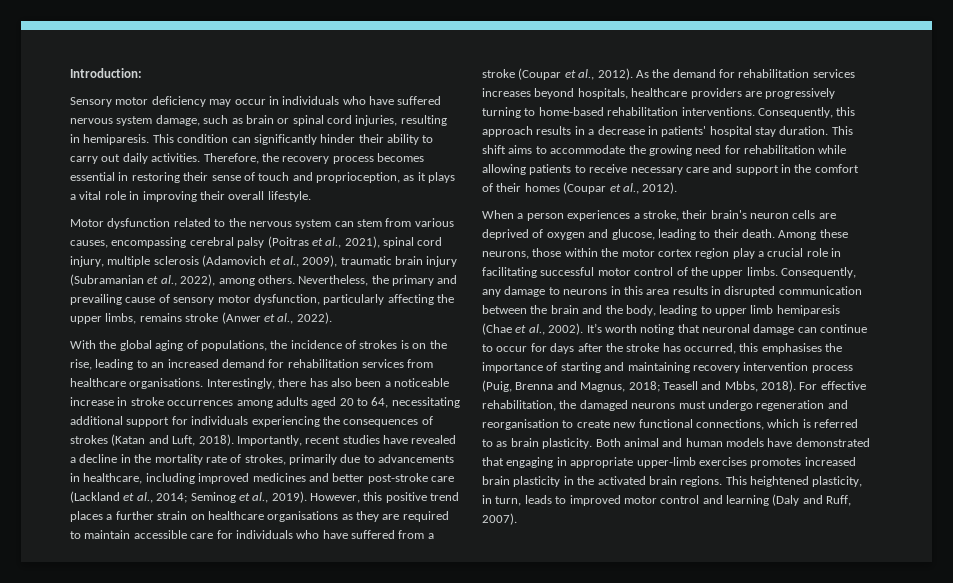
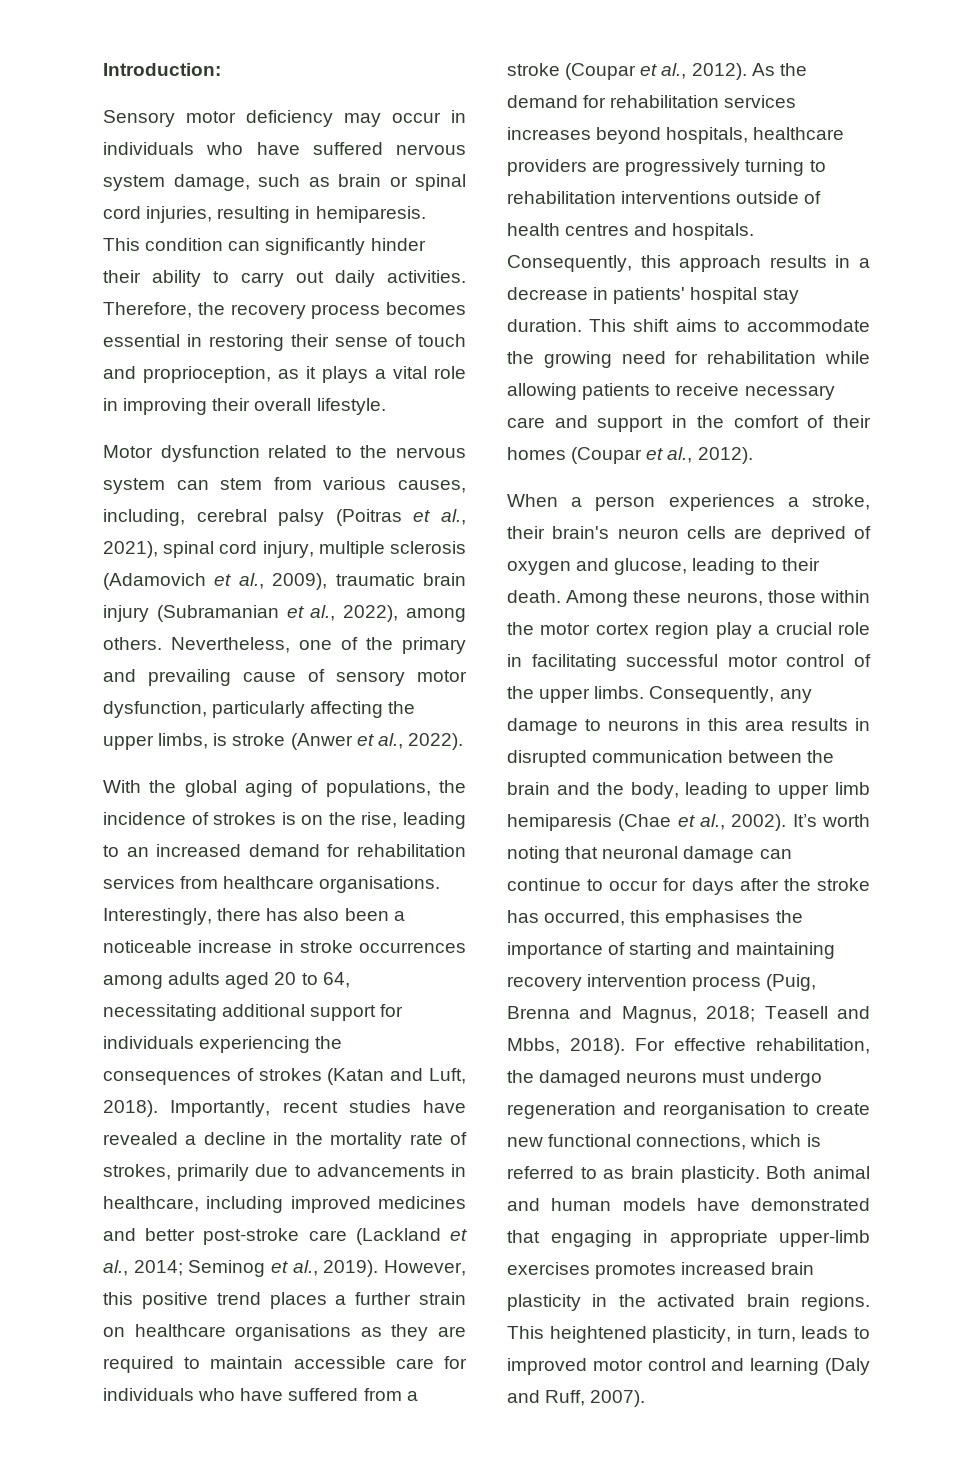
- Motor dysfunction related to the nervous system can stem from various causes, encompassing cerebral palsy (Poitras et al., 2021), spinal cord injury, multiple sclerosis (Adamovich et al., 2009), traumatic brain injury (Subramanian et al., 2022), among others.
+ Motor dysfunction related to the nervous system can stem from various causes, including, cerebral palsy (Poitras et al., 2021), spinal cord injury, multiple sclerosis (Adamovich et al., 2009), traumatic brain injury (Subramanian et al., 2022), among others.
- Nevertheless, the primary and prevailing cause of sensory motor dysfunction, particularly affecting the upper limbs, remains stroke (Anwer et al., 2022).
+ Nevertheless, one of the primary and prevailing cause of sensory motor dysfunction, particularly affecting the upper limbs, is stroke (Anwer et al., 2022).
- As the demand for rehabilitation services increases beyond hospitals, healthcare providers are progressively turning to home-based rehabilitation interventions.
+ As the demand for rehabilitation services increases beyond hospitals, healthcare providers are progressively turning to rehabilitation interventions outside of health centres and hospitals.

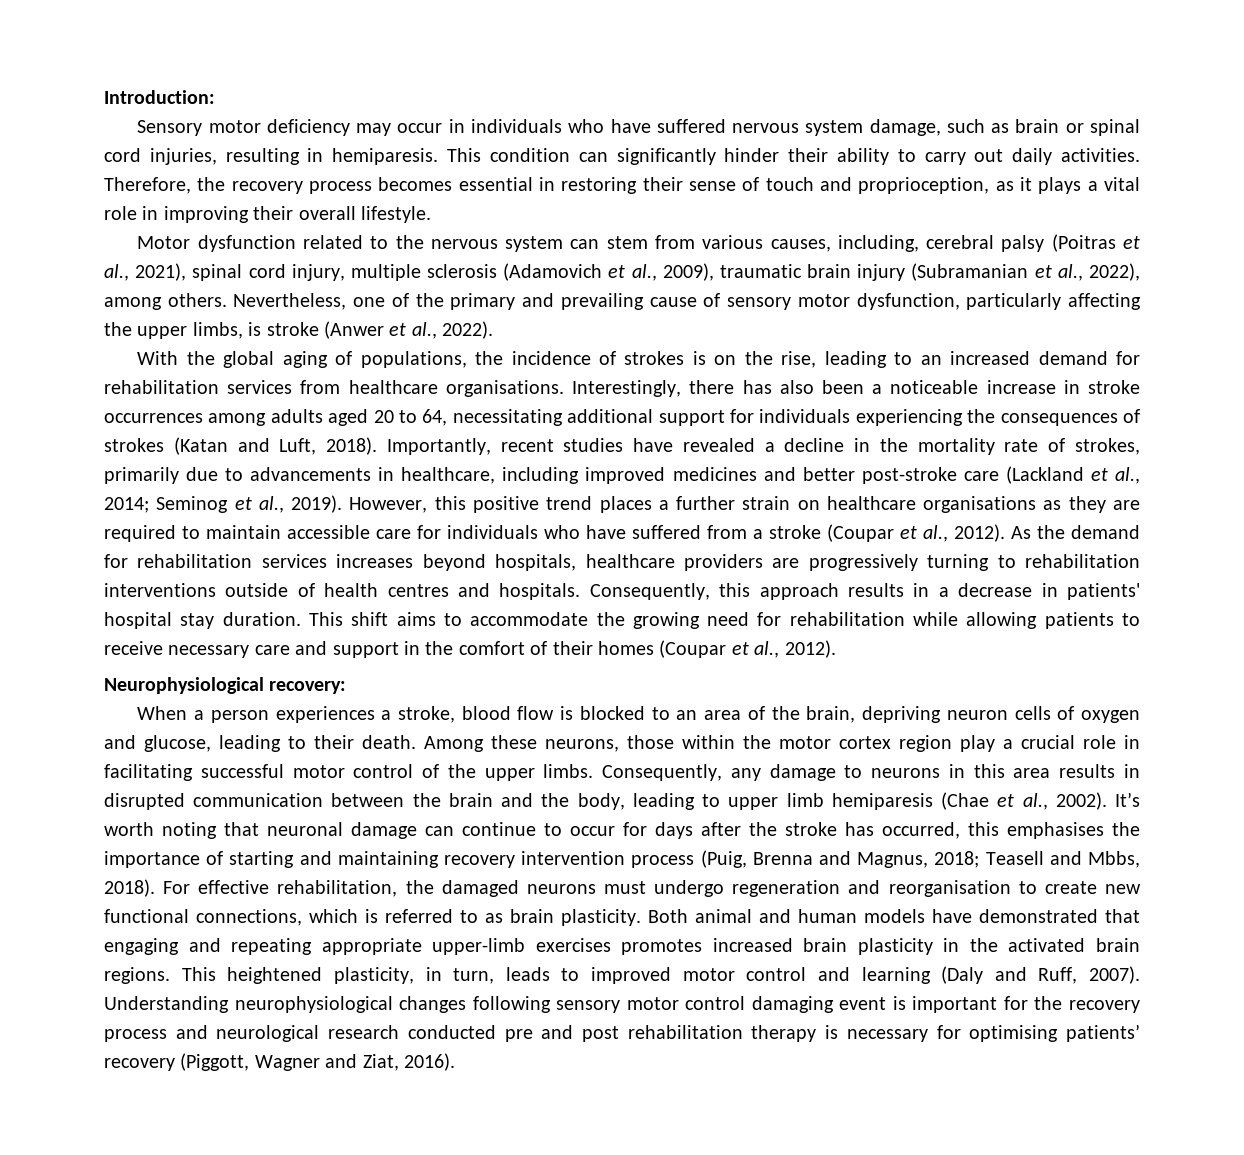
+ Neurophysiological recovery:
- When a person experiences a stroke, their brain's neuron cells are deprived of oxygen and glucose, leading to their death.
+ When a person experiences a stroke, blood flow is blocked to an area of the brain, depriving neuron cells of oxygen and glucose, leading to their death.
- Both animal and human models have demonstrated that engaging in appropriate upper-limb exercises promotes increased brain plasticity in the activated brain regions.
+ Both animal and human models have demonstrated that engaging and repeating appropriate upper-limb exercises promotes increased brain plasticity in the activated brain regions.
+ Understanding neurophysiological changes following sensory motor control damaging event is important for the recovery process and neurological research conducted pre and post rehabilitation therapy is necessary for optimising patients’ recovery (Piggott, Wagner and Ziat, 2016).

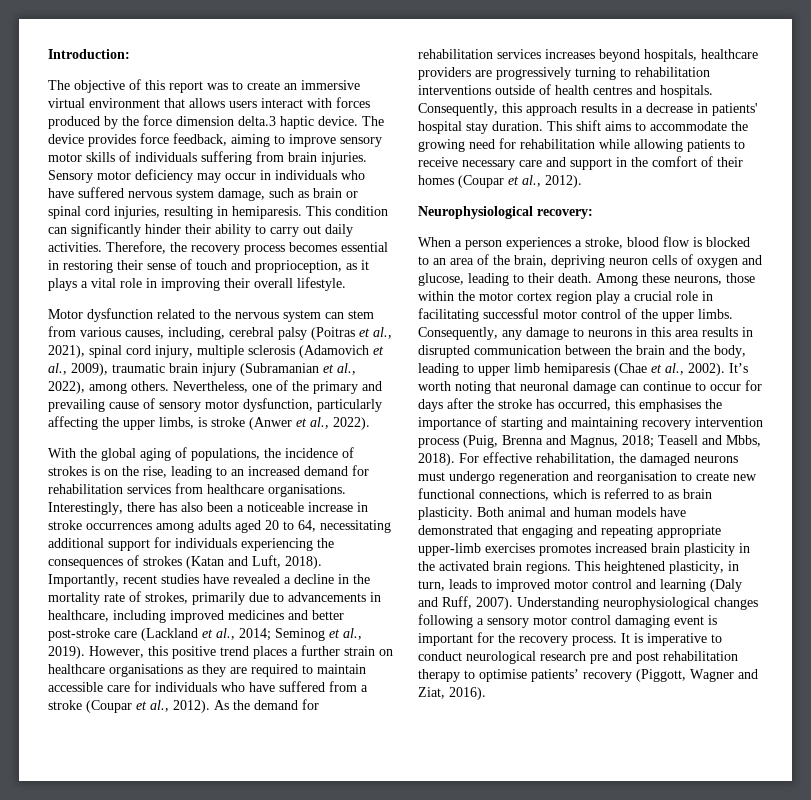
+ The objective of this report was to create an immersive virtual environment that allows users interact with forces produced by the force dimension delta.3 haptic device. The device provides force feedback, aiming to improve sensory motor skills of individuals suffering from brain injuries.
- Understanding neurophysiological changes following sensory motor control damaging event is important for the recovery process and neurological research conducted pre and post rehabilitation therapy is necessary for optimising patients’ recovery (Piggott, Wagner and Ziat, 2016).
+ Understanding neurophysiological changes following a sensory motor control damaging event is important for the recovery process. It is imperative to conduct neurological research pre and post rehabilitation therapy to optimise patients’ recovery (Piggott, Wagner and Ziat, 2016).

